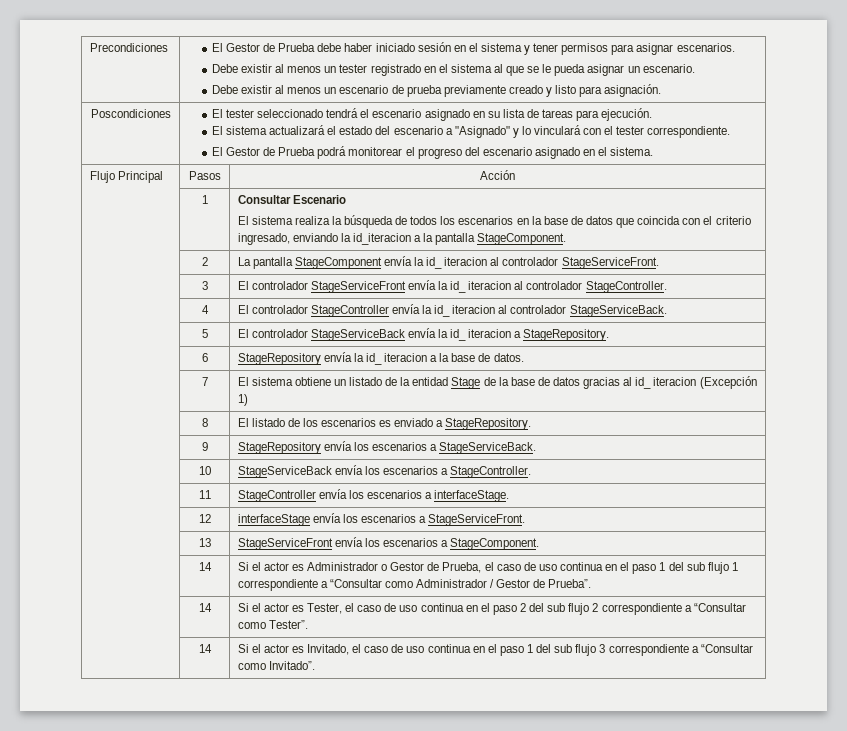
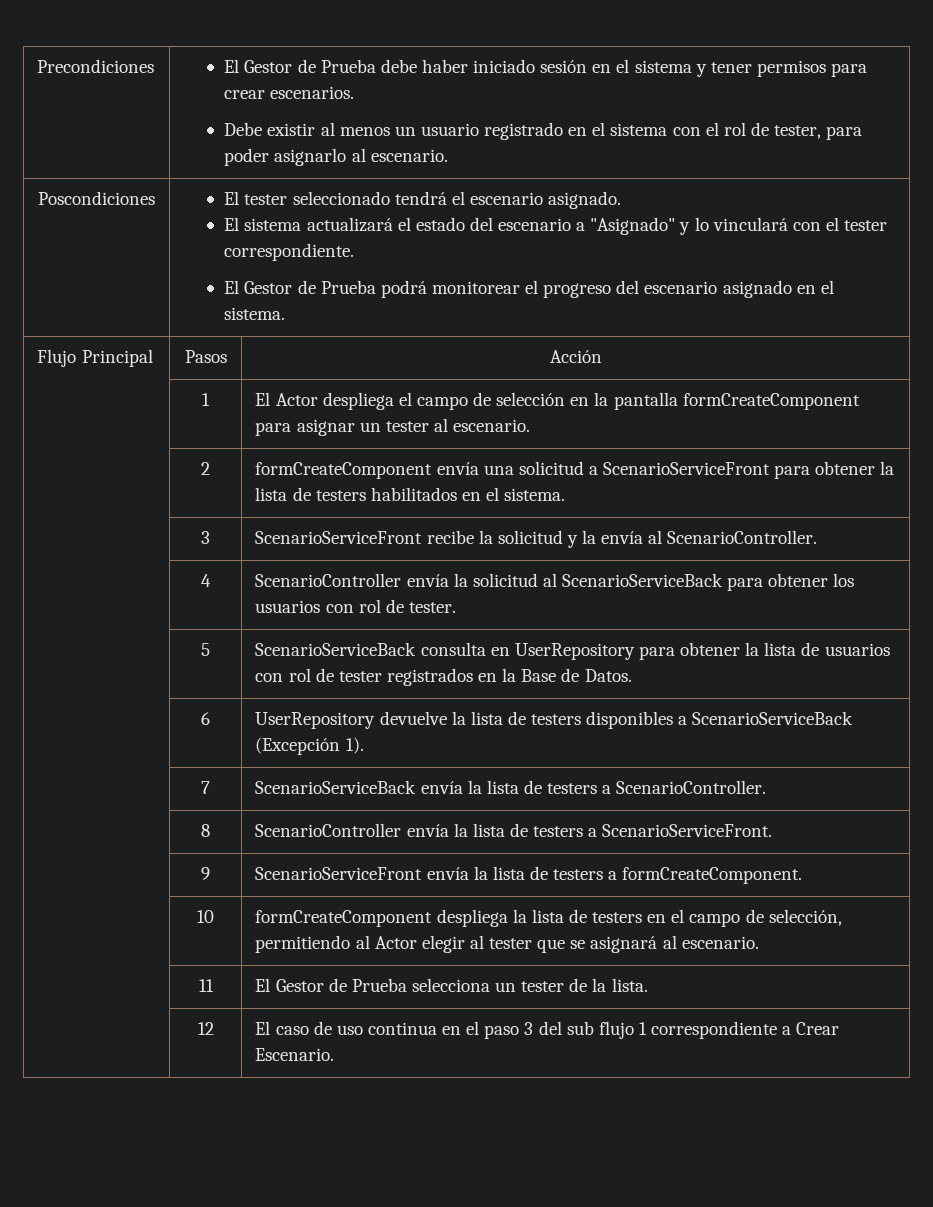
- El Gestor de Prueba debe haber iniciado sesión en el sistema y tener permisos para asignar escenarios.
+ El Gestor de Prueba debe haber iniciado sesión en el sistema y tener permisos para crear escenarios.
- Debe existir al menos un tester registrado en el sistema al que se le pueda asignar un escenario.
- Debe existir al menos un escenario de prueba previamente creado y listo para asignación.
+ Debe existir al menos un usuario registrado en el sistema con el rol de tester, para poder asignarlo al escenario.
- El tester seleccionado tendrá el escenario asignado en su lista de tareas para ejecución.
+ El tester seleccionado tendrá el escenario asignado.
- | 1 | Consultar Escenario
- El sistema realiza la búsqueda de todos los escenarios en la base de datos que coincida con el criterio ingresado, enviando la id_iteracion a la pantalla StageComponent.
- | 2 | La pantalla StageComponent envía la id_ iteracion al controlador StageServiceFront.
- | 3 | El controlador StageServiceFront envía la id_ iteracion al controlador StageController.
- | 4 | El controlador StageController envía la id_ iteracion al controlador StageServiceBack.
- | 5 | El controlador StageServiceBack envía la id_ iteracion a StageRepository.
- | 6 | StageRepository envía la id_ iteracion a la base de datos.
- | 7 | El sistema obtiene un listado de la entidad Stage de la base de datos gracias al id_ iteracion (Excepción 1)
- | 8 | El listado de los escenarios es enviado a StageRepository.
- | 9 | StageRepository envía los escenarios a StageServiceBack.
- | 10 | StageServiceBack envía los escenarios a StageController.
- | 11 | StageController envía los escenarios a interfaceStage.
- | 12 | interfaceStage envía los escenarios a StageServiceFront.
- | 13 | StageServiceFront envía los escenarios a StageComponent.
- | 14 | Si el actor es Administrador o Gestor de Prueba, el caso de uso continua en el paso 1 del sub flujo 1 correspondiente a “Consultar como Administrador / Gestor de Prueba”.
- | 14 | Si el actor es Tester, el caso de uso continua en el paso 2 del sub flujo 2 correspondiente a “Consultar como Tester”.
- | 14 | Si el actor es Invitado, el caso de uso continua en el paso 1 del sub flujo 3 correspondiente a “Consultar como Invitado”.
+ | 1 | El Actor despliega el campo de selección en la pantalla formCreateComponent para asignar un tester al escenario.
+ | 2 | formCreateComponent envía una solicitud a ScenarioServiceFront para obtener la lista de testers habilitados en el sistema.
+ | 3 | ScenarioServiceFront recibe la solicitud y la envía al ScenarioController.
+ | 4 | ScenarioController envía la solicitud al ScenarioServiceBack para obtener los usuarios con rol de tester.
+ | 5 | ScenarioServiceBack consulta en UserRepository para obtener la lista de usuarios con rol de tester registrados en la Base de Datos.
+ | 6 | UserRepository devuelve la lista de testers disponibles a ScenarioServiceBack (Excepción 1).
+ | 7 | ScenarioServiceBack envía la lista de testers a ScenarioController.
+ | 8 | ScenarioController envía la lista de testers a ScenarioServiceFront.
+ | 9 | ScenarioServiceFront envía la lista de testers a formCreateComponent.
+ | 10 | formCreateComponent despliega la lista de testers en el campo de selección, permitiendo al Actor elegir al tester que se asignará al escenario.
+ | 11 | El Gestor de Prueba selecciona un tester de la lista.
+ | 12 | El caso de uso continua en el paso 3 del sub flujo 1 correspondiente a Crear Escenario.

